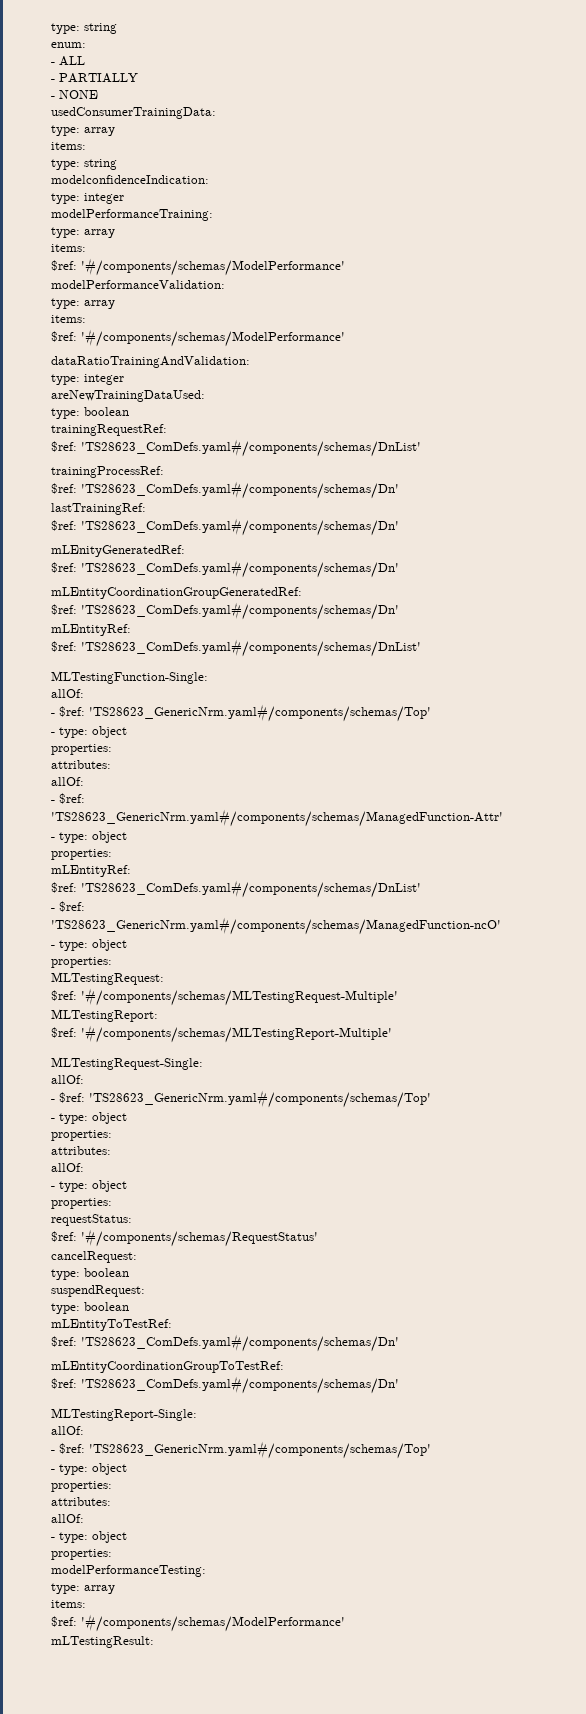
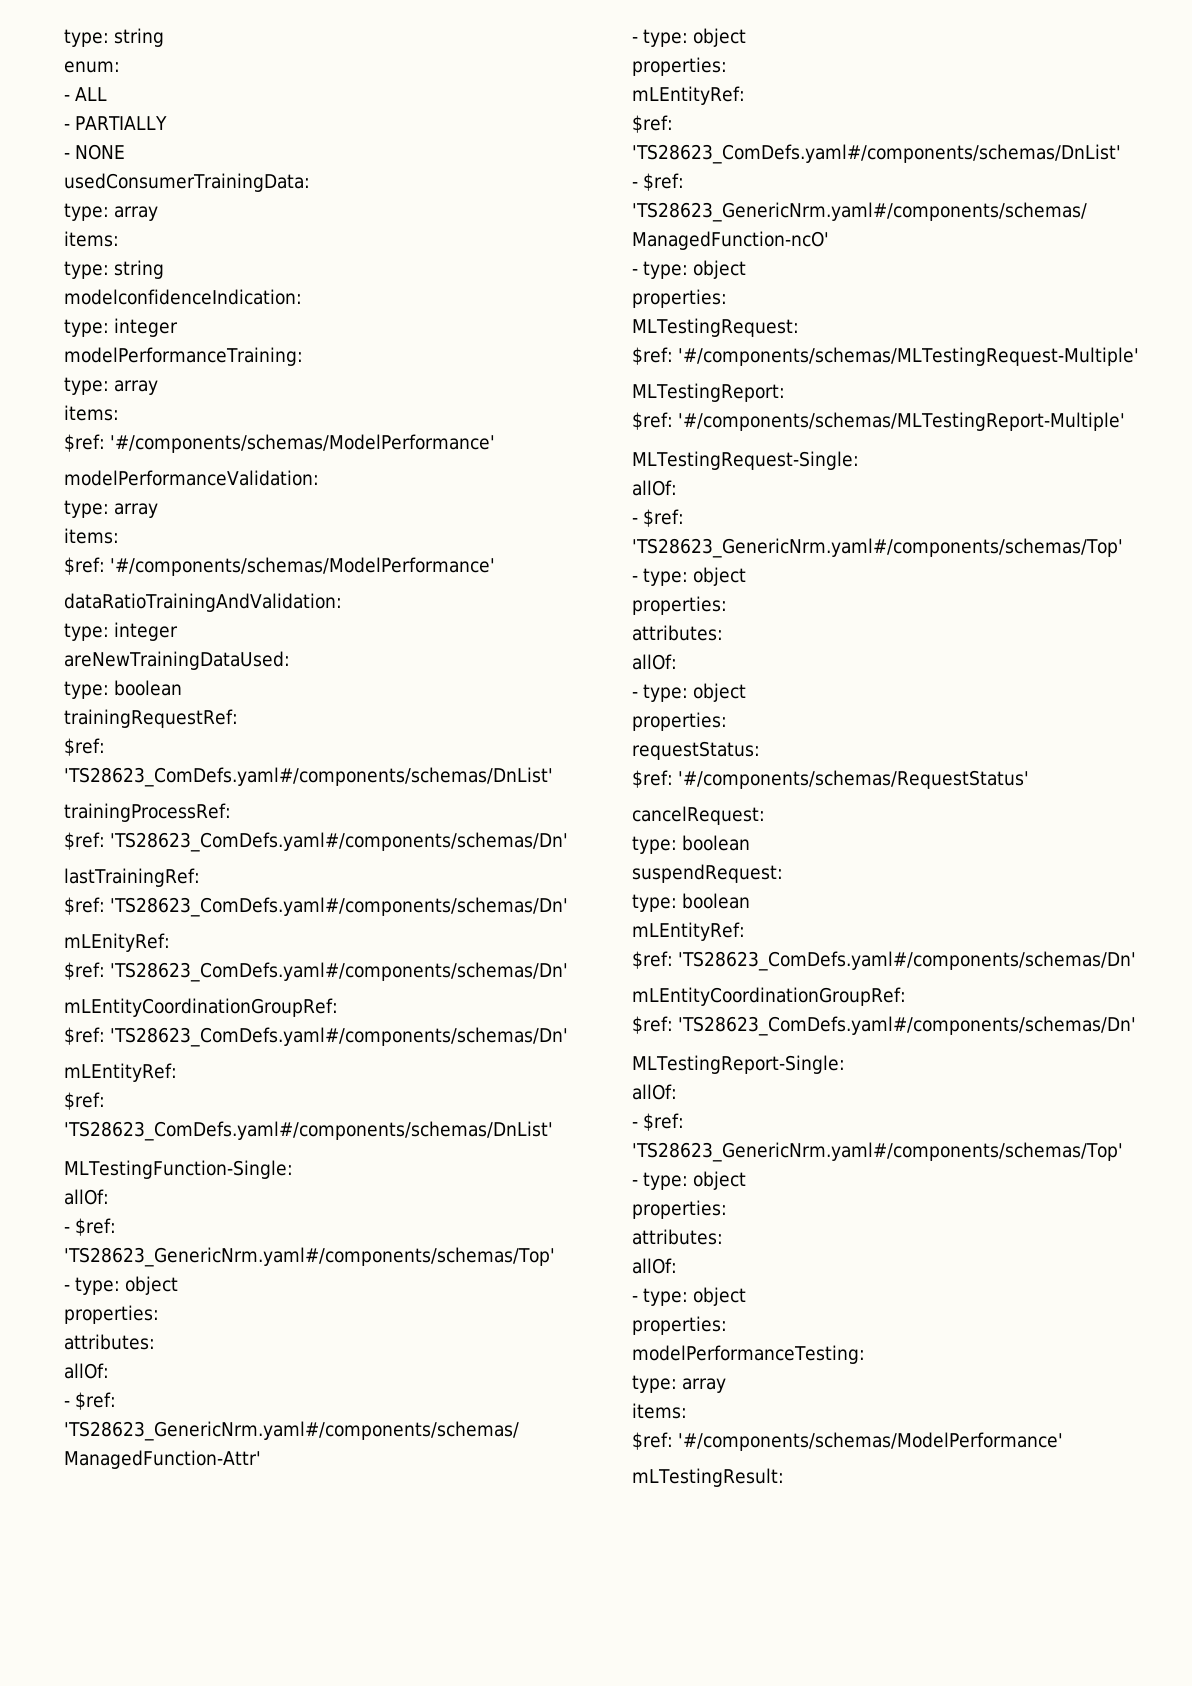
- mLEnityGeneratedRef:
+ mLEnityRef:
  $ref: 'TS28623_ComDefs.yaml#/components/schemas/Dn'
- mLEntityCoordinationGroupGeneratedRef:
+ mLEntityCoordinationGroupRef:
  suspendRequest:
  type: boolean
- mLEntityToTestRef:
+ mLEntityRef:
  $ref: 'TS28623_ComDefs.yaml#/components/schemas/Dn'
- mLEntityCoordinationGroupToTestRef:
+ mLEntityCoordinationGroupRef:

